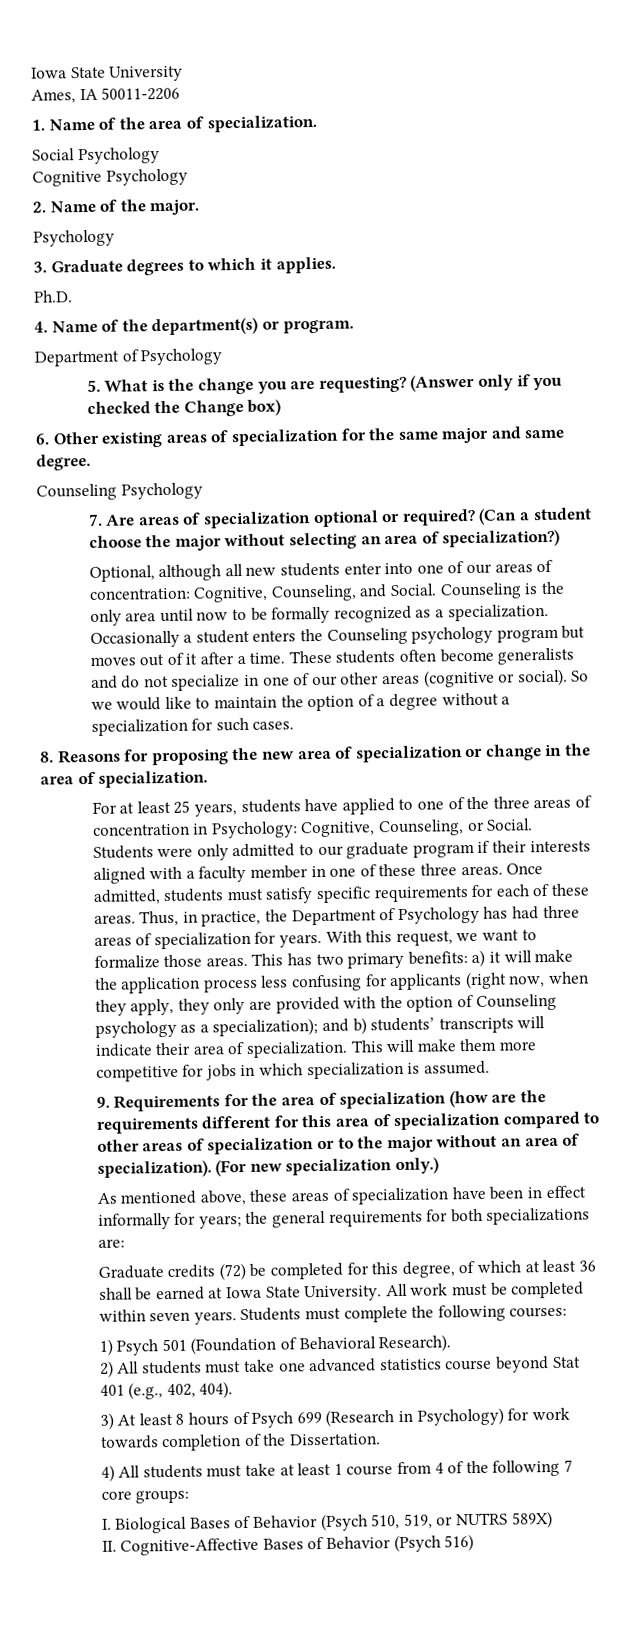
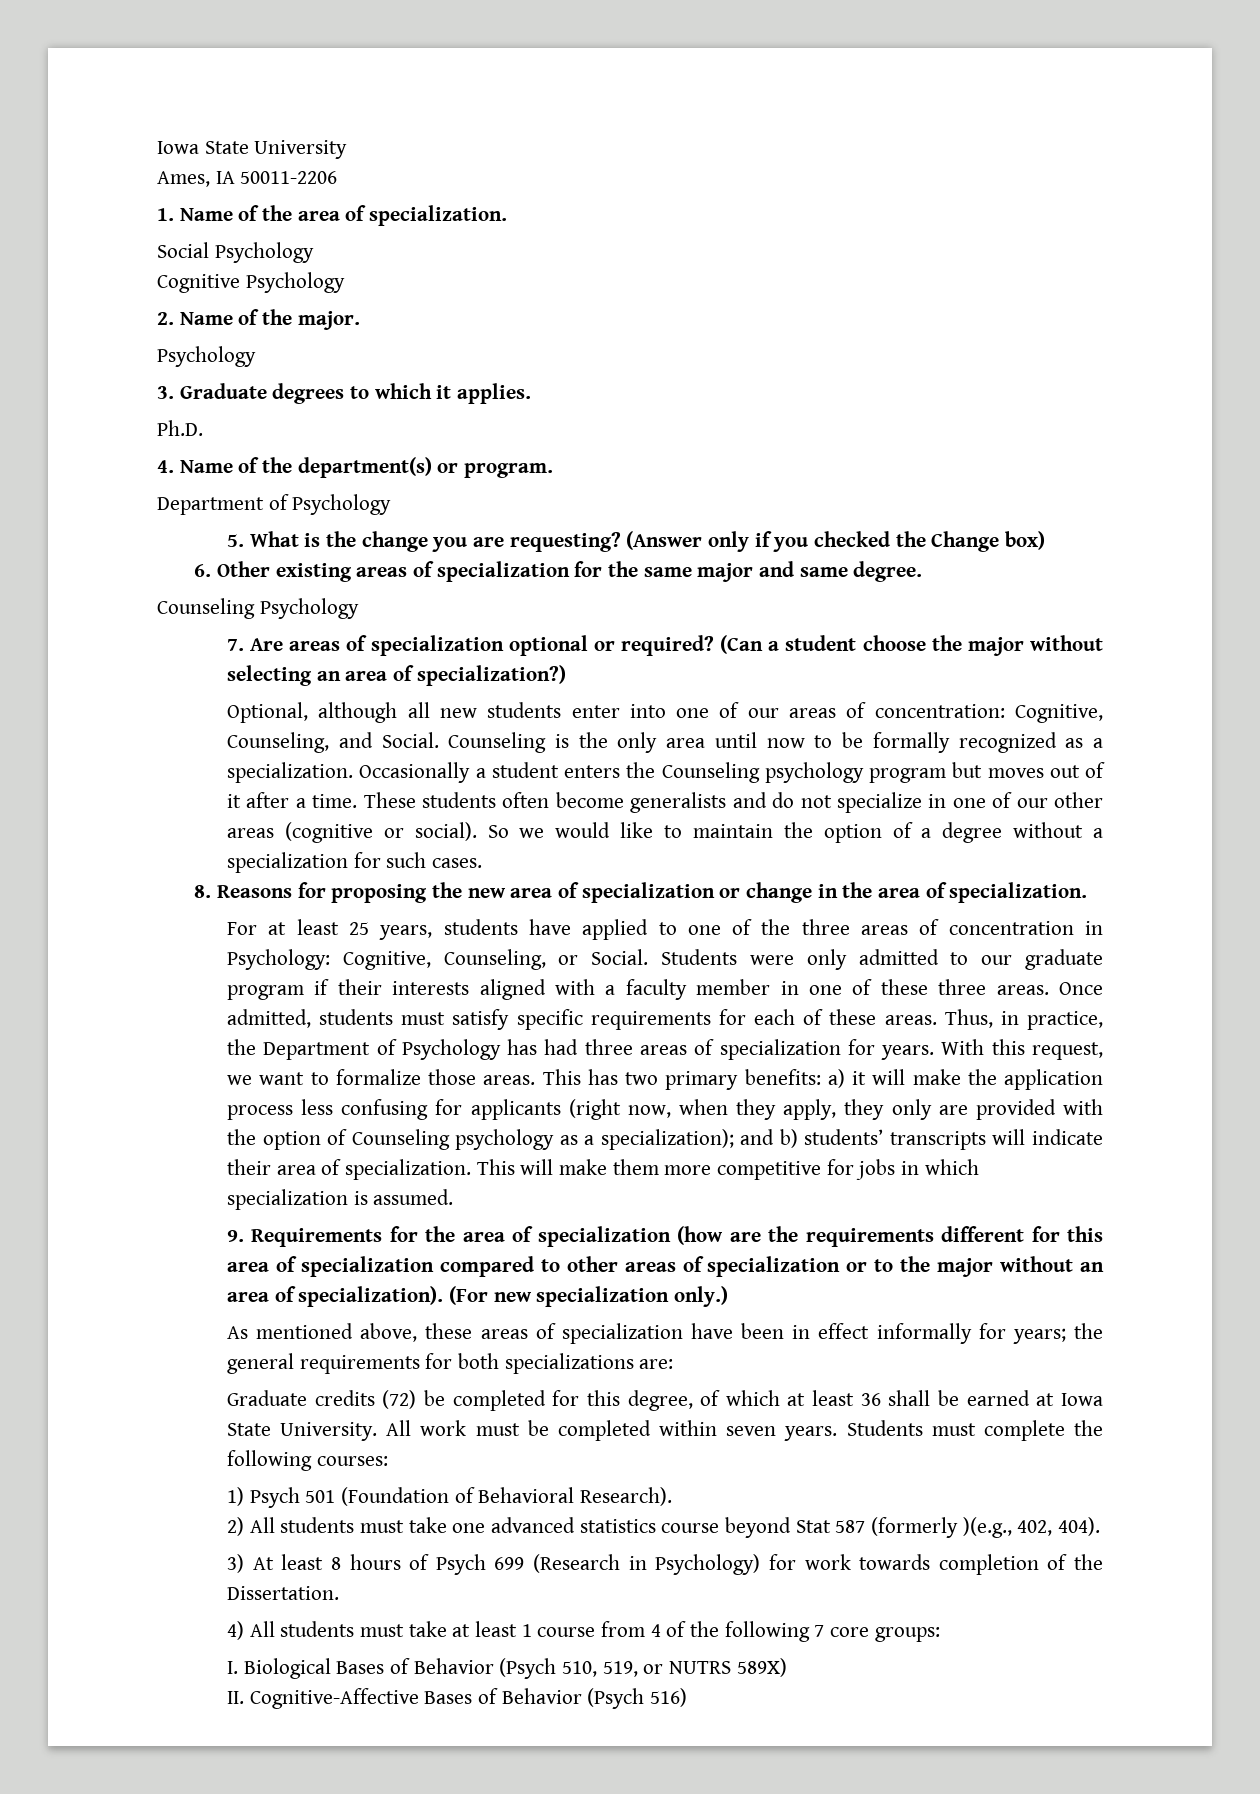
- 2) All students must take one advanced statistics course beyond Stat 401 (e.g., 402, 404).
+ 2) All students must take one advanced statistics course beyond Stat 587 (formerly )(e.g., 402, 404).

